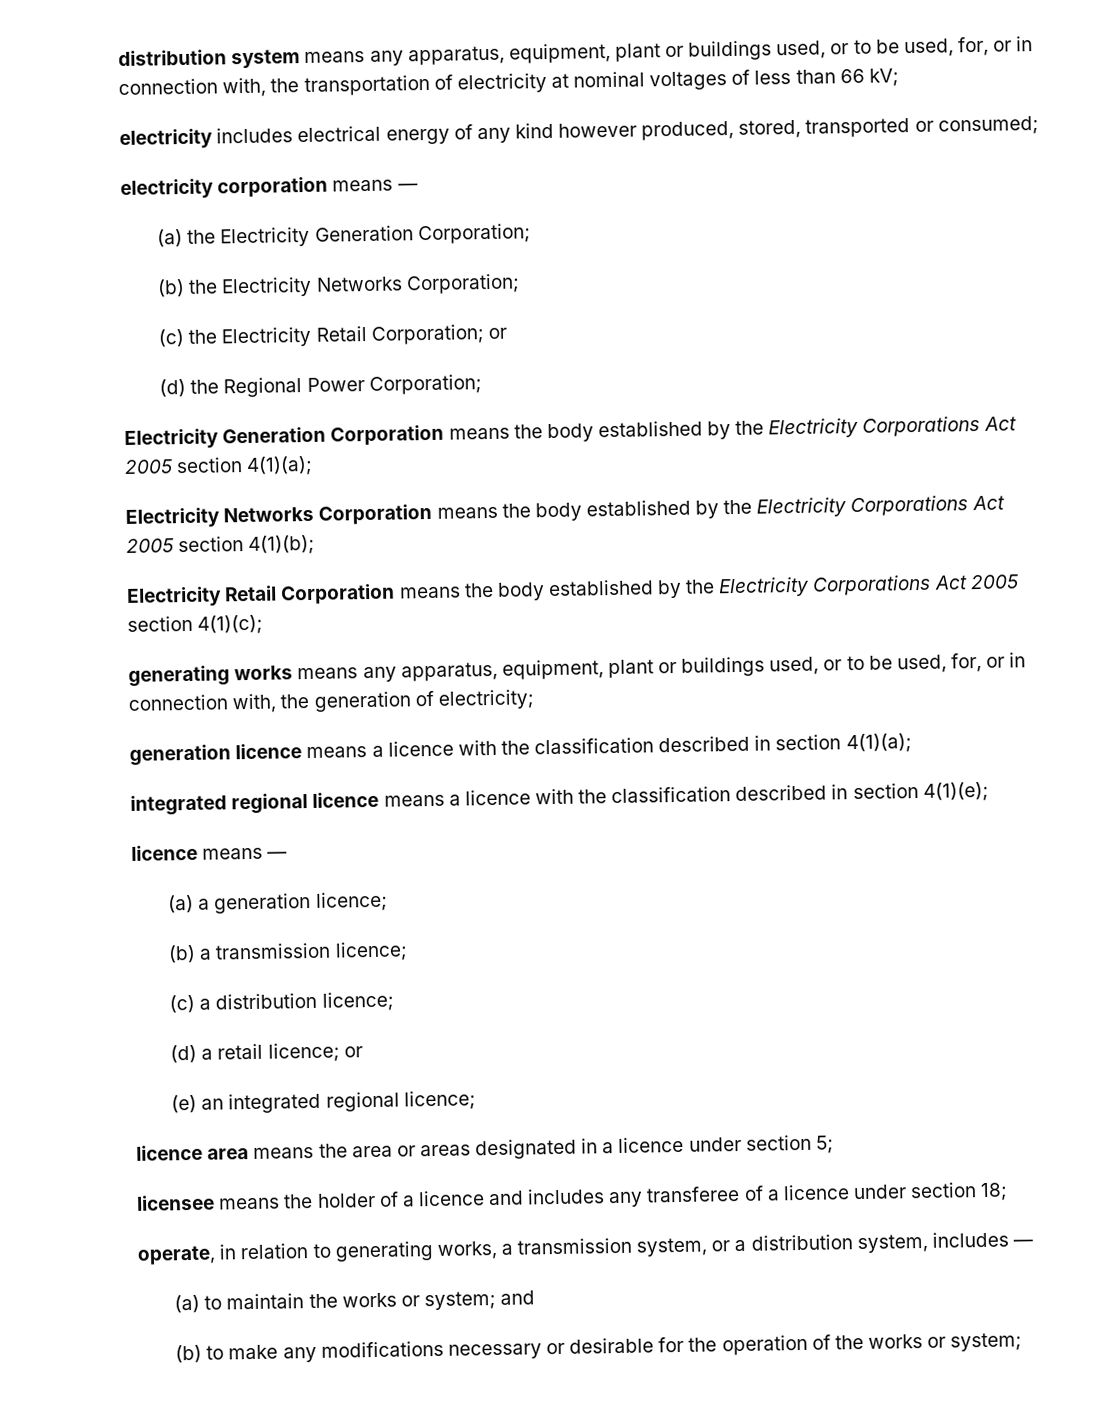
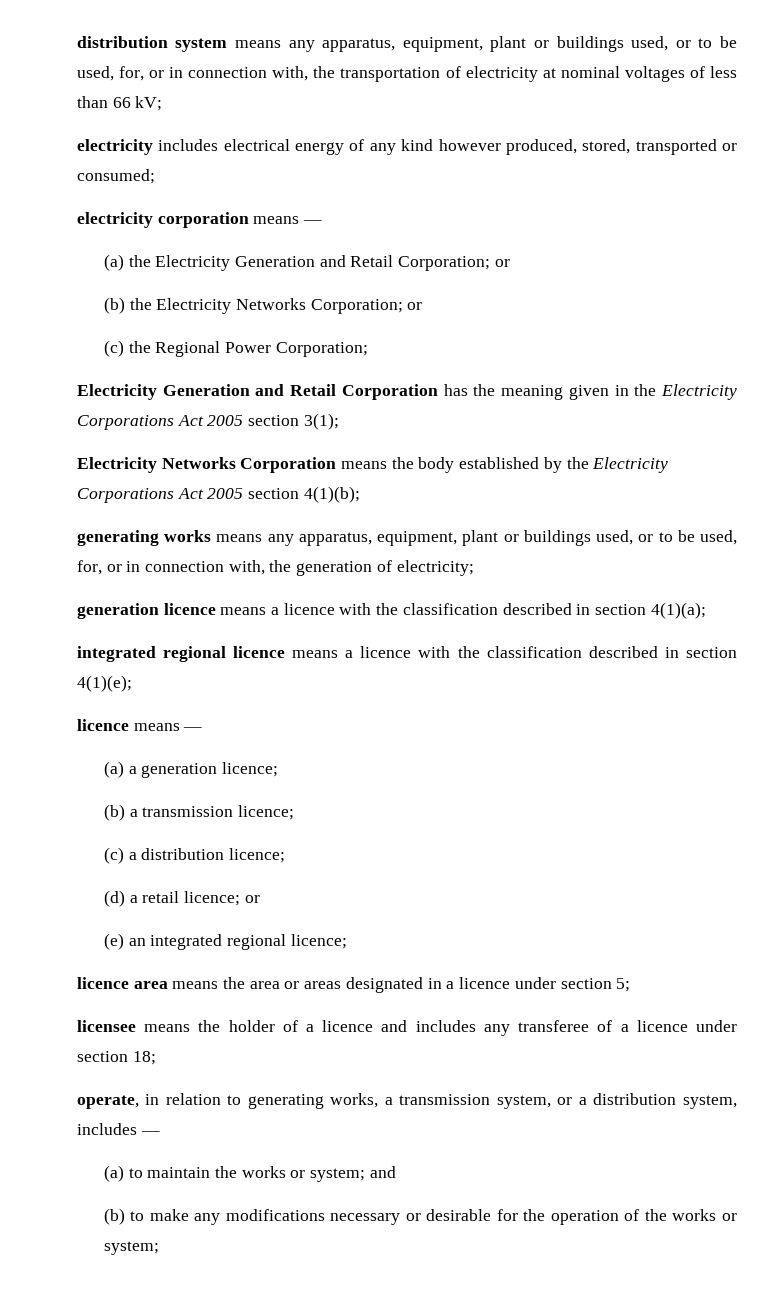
- (a) the Electricity Generation Corporation;
+ (a) the Electricity Generation and Retail Corporation; or
- (b) the Electricity Networks Corporation;
+ (b) the Electricity Networks Corporation; or
- (c) the Electricity Retail Corporation; or
- (d) the Regional Power Corporation;
+ (c) the Regional Power Corporation;
- Electricity Generation Corporation means the body established by the Electricity Corporations Act 2005 section 4(1)(a);
+ Electricity Generation and Retail Corporation has the meaning given in the Electricity Corporations Act 2005 section 3(1);
- Electricity Retail Corporation means the body established by the Electricity Corporations Act 2005 section 4(1)(c);

